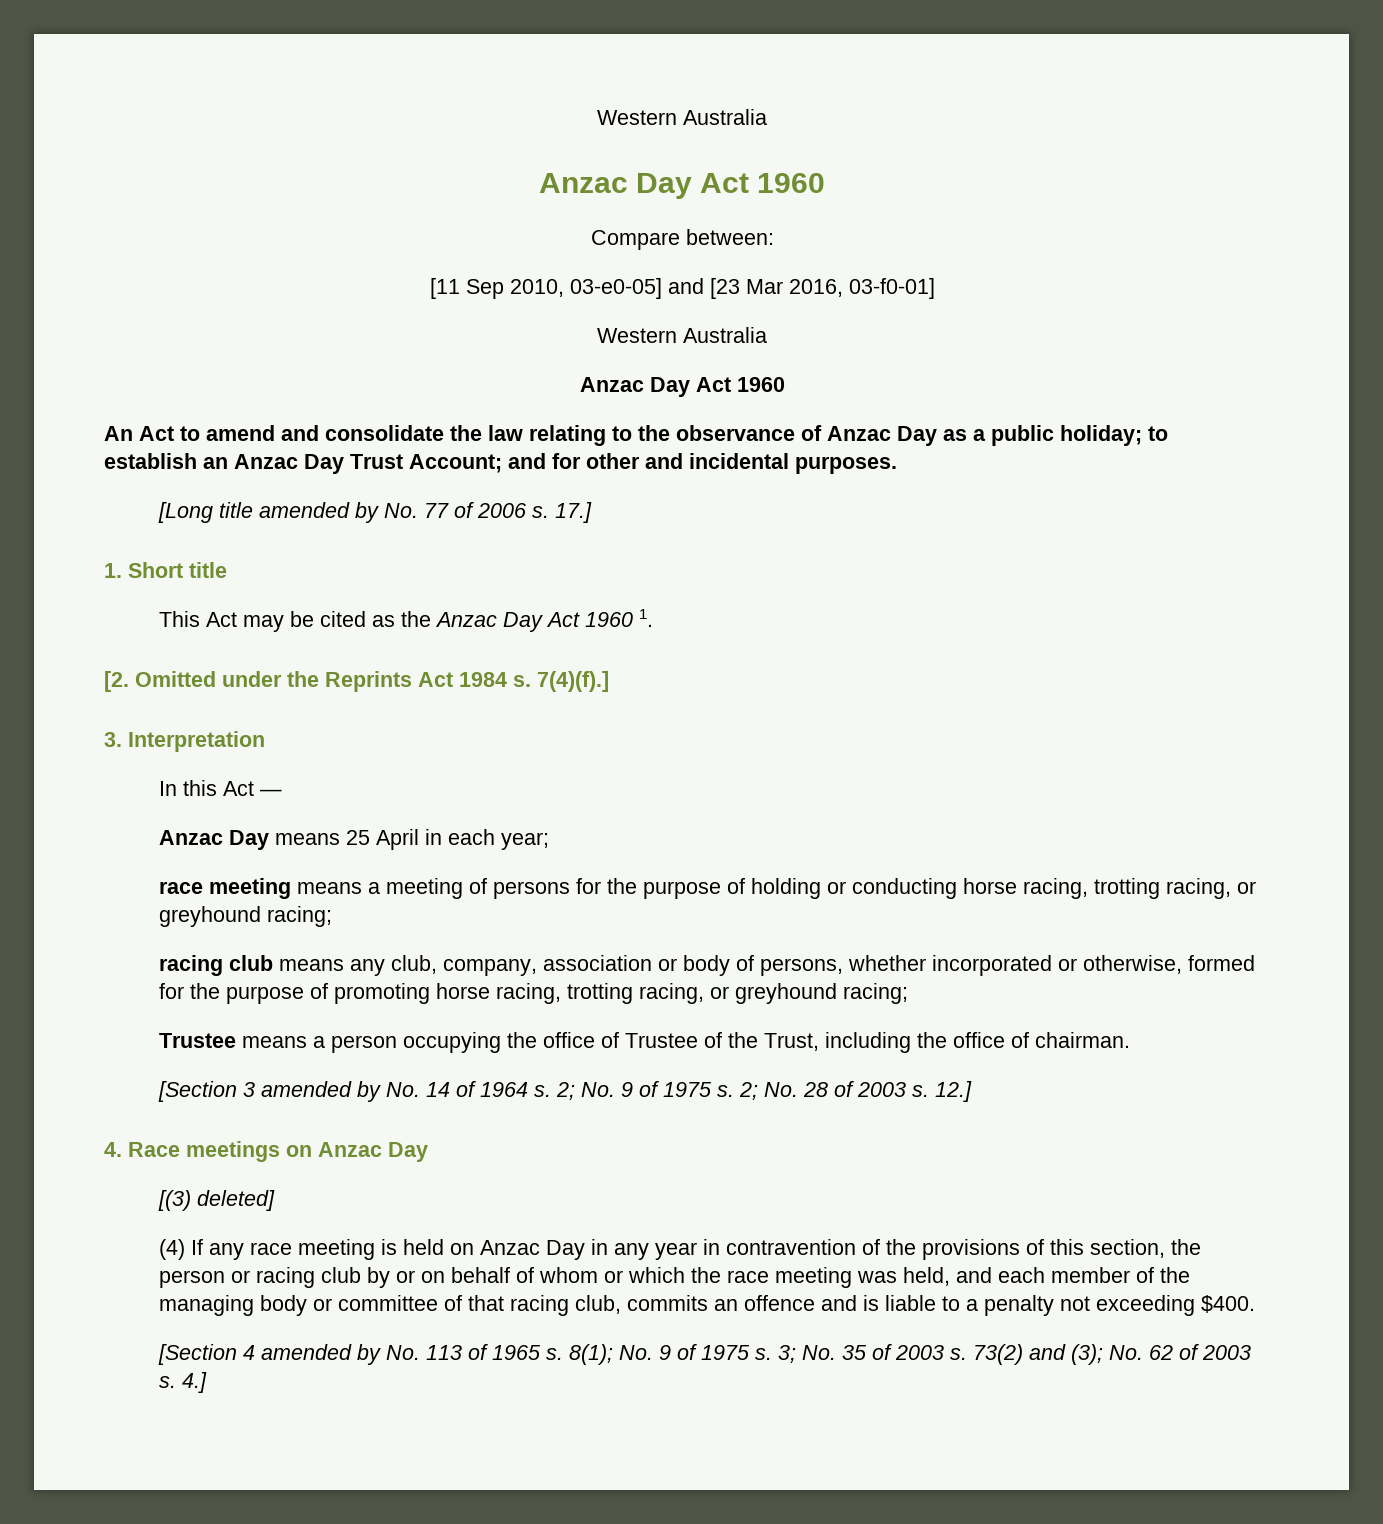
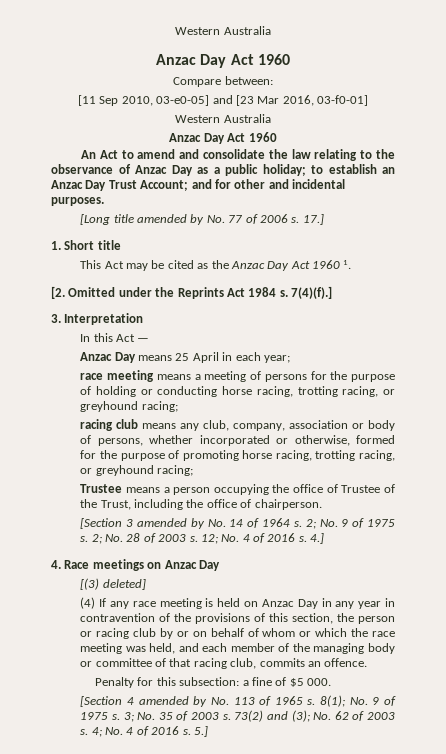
- Trustee means a person occupying the office of Trustee of the Trust, including the office of chairman.
+ Trustee means a person occupying the office of Trustee of the Trust, including the office of chairperson.
- 12.]
+ 12; No. 4 of 2016 s. 4.]
- (4) If any race meeting is held on Anzac Day in any year in contravention of the provisions of this section, the person or racing club by or on behalf of whom or which the race meeting was held, and each member of the managing body or committee of that racing club, commits an offence and is liable to a penalty not exceeding $400.
+ (4) If any race meeting is held on Anzac Day in any year in contravention of the provisions of this section, the person or racing club by or on behalf of whom or which the race meeting was held, and each member of the managing body or committee of that racing club, commits an offence.
+ Penalty for this subsection: a fine of $5 000.
- 4.]
+ 4; No. 4 of 2016 s. 5.]

